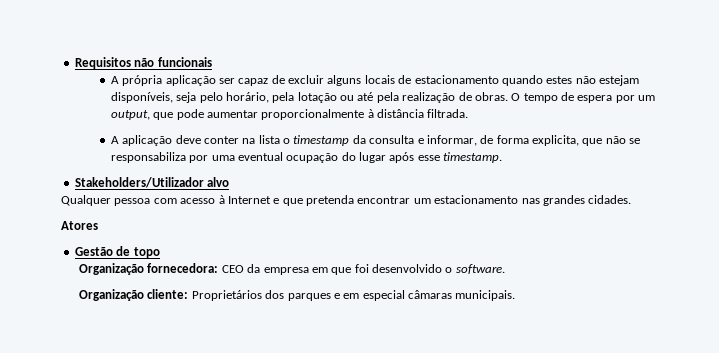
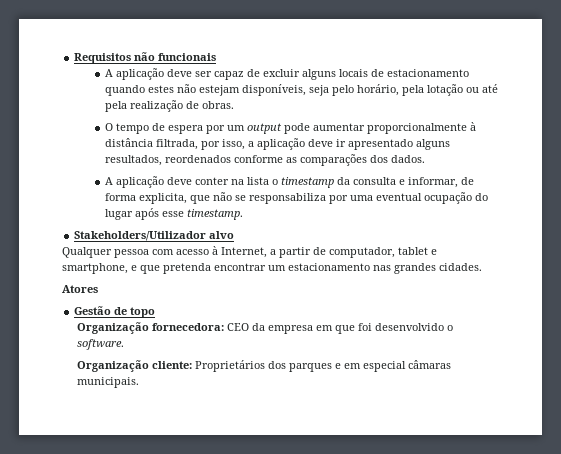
- A própria aplicação ser capaz de excluir alguns locais de estacionamento quando estes não estejam disponíveis, seja pelo horário, pela lotação ou até pela realização de obras. O tempo de espera por um output, que pode aumentar proporcionalmente à distância filtrada.
+ A aplicação deve ser capaz de excluir alguns locais de estacionamento quando estes não estejam disponíveis, seja pelo horário, pela lotação ou até pela realização de obras.
+ O tempo de espera por um output pode aumentar proporcionalmente à distância filtrada, por isso, a aplicação deve ir apresentado alguns resultados, reordenados conforme as comparações dos dados.
- Qualquer pessoa com acesso à Internet e que pretenda encontrar um estacionamento nas grandes cidades.
+ Qualquer pessoa com acesso à Internet, a partir de computador, tablet e smartphone, e que pretenda encontrar um estacionamento nas grandes cidades.

